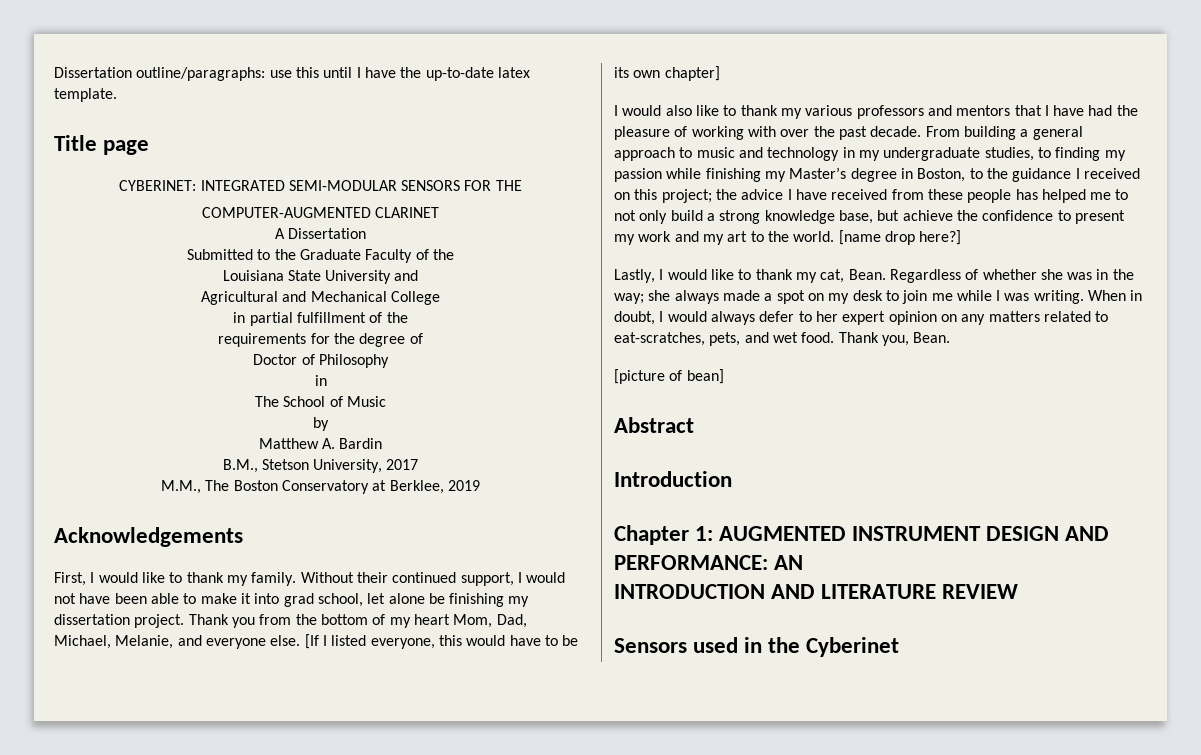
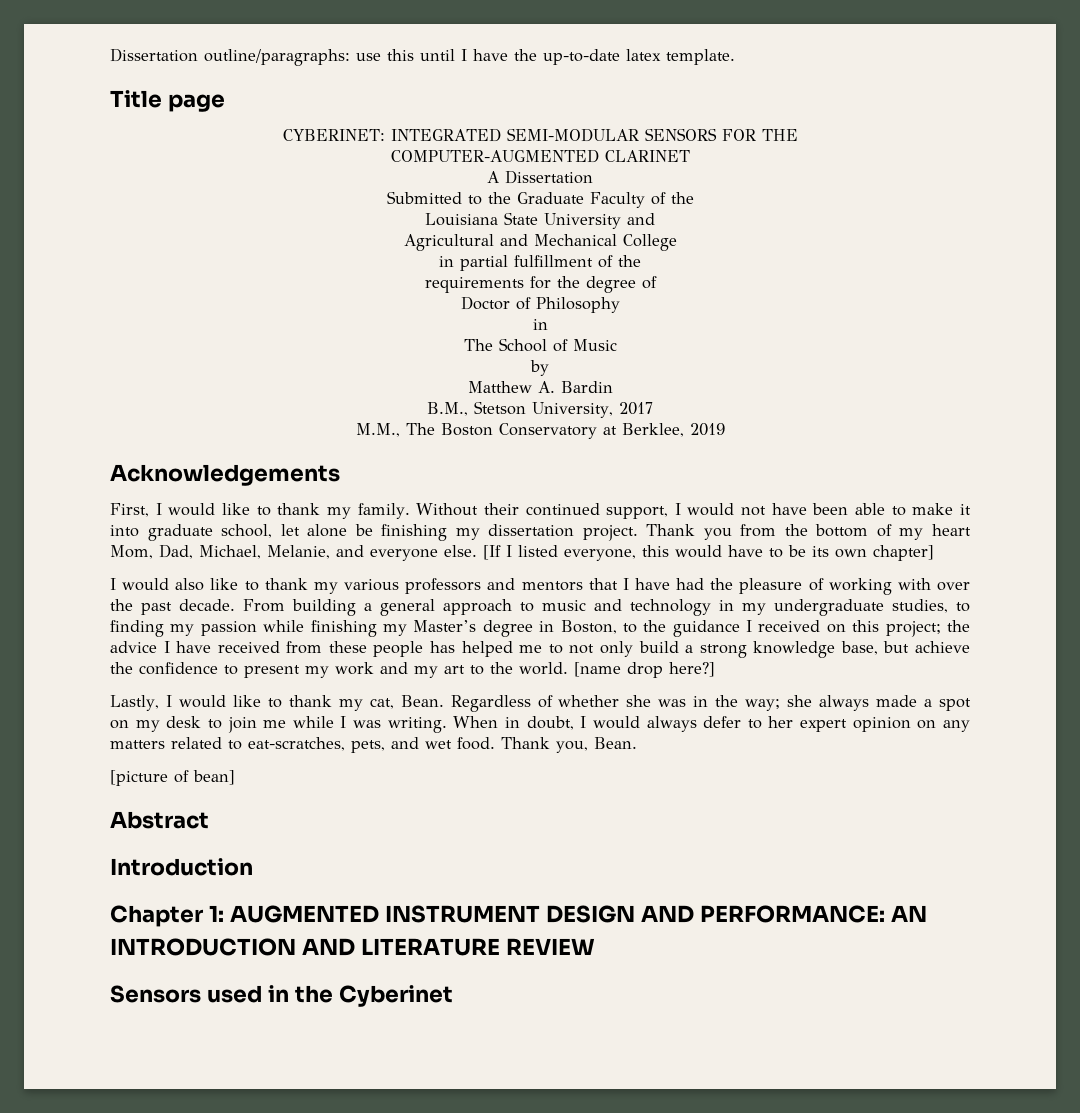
- Without their continued support, I would not have been able to make it into grad school, let alone be finishing my dissertation project.
+ Without their continued support, I would not have been able to make it into graduate school, let alone be finishing my dissertation project.

